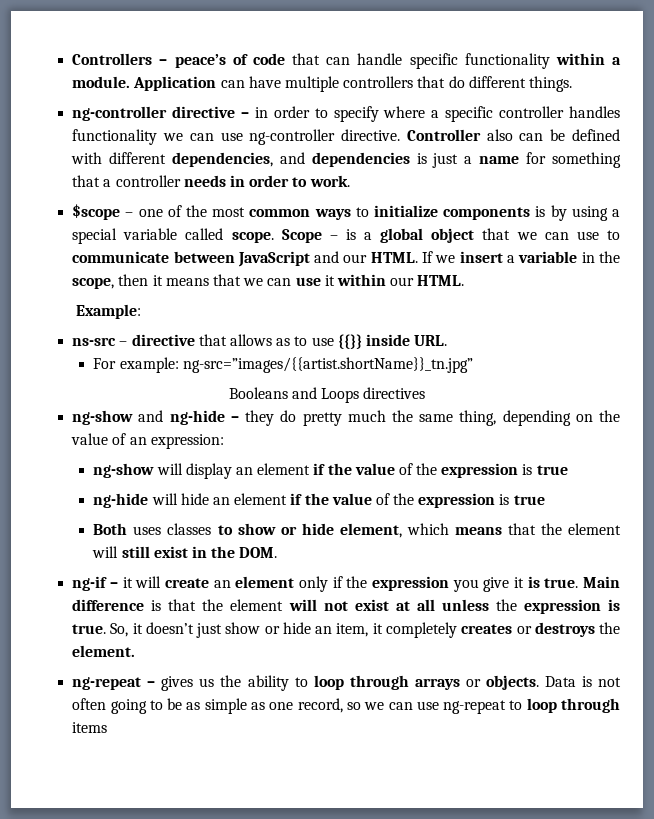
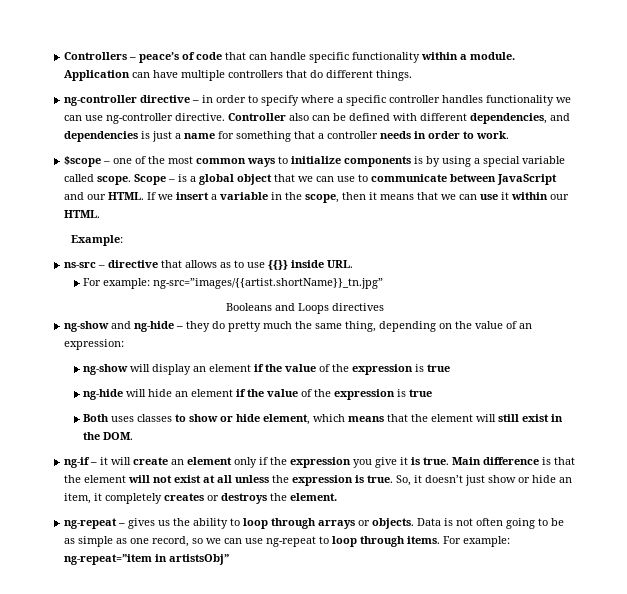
- Data is not often going to be as simple as one record, so we can use ng-repeat to loop through items
+ Data is not often going to be as simple as one record, so we can use ng-repeat to loop through items. For example: ng-repeat=”item in artistsObj”

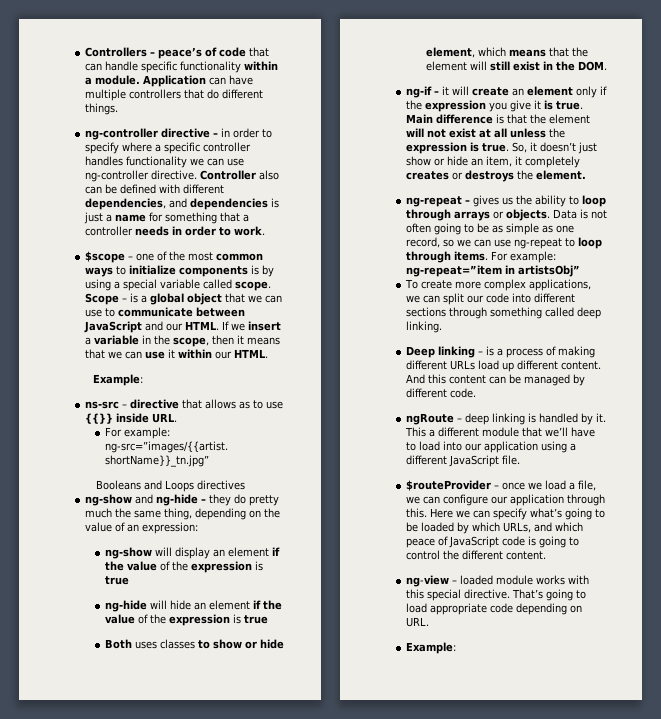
+ To create more complex applications, we can split our code into different sections through something called deep linking.
+ Deep linking – is a process of making different URLs load up different content. And this content can be managed by different code.
+ ngRoute – deep linking is handled by it. This a different module that we’ll have to load into our application using a different JavaScript file.
+ $routeProvider – once we load a file, we can configure our application through this. Here we can specify what’s going to be loaded by which URLs, and which peace of JavaScript code is going to control the different content.
+ ng-view – loaded module works with this special directive. That’s going to load appropriate code depending on URL.
+ Example:

